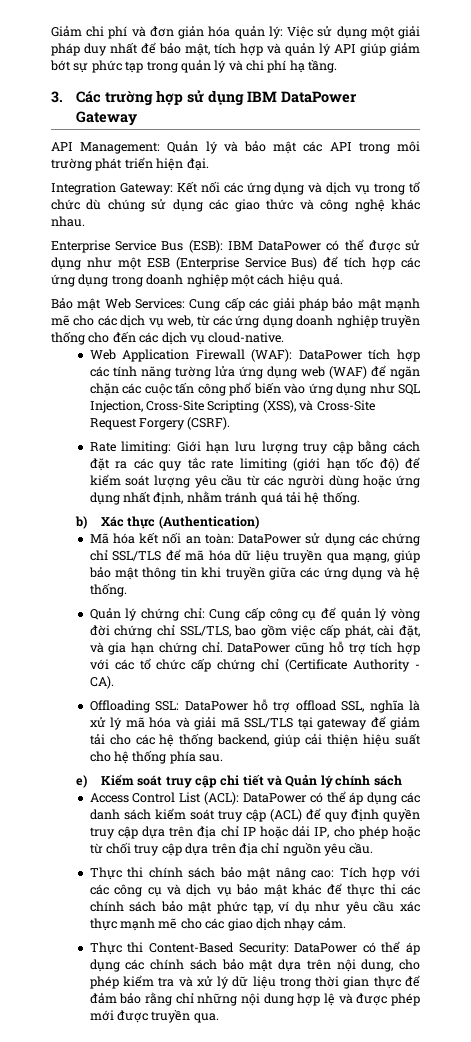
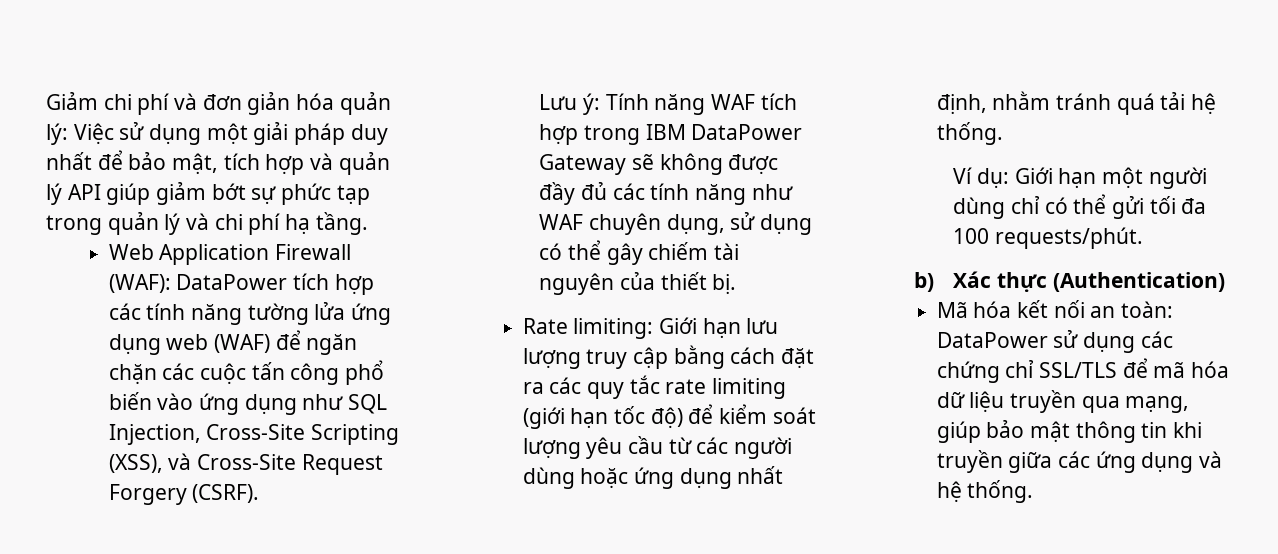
- 3. Các trường hợp sử dụng IBM DataPower Gateway
- API Management: Quản lý và bảo mật các API trong môi trường phát triển hiện đại.
- Integration Gateway: Kết nối các ứng dụng và dịch vụ trong tổ chức dù chúng sử dụng các giao thức và công nghệ khác nhau.
- Enterprise Service Bus (ESB): IBM DataPower có thể được sử dụng như một ESB (Enterprise Service Bus) để tích hợp các ứng dụng trong doanh nghiệp một cách hiệu quả.
- Bảo mật Web Services: Cung cấp các giải pháp bảo mật mạnh mẽ cho các dịch vụ web, từ các ứng dụng doanh nghiệp truyền thống cho đến các dịch vụ cloud-native.
+ Lưu ý: Tính năng WAF tích hợp trong IBM DataPower Gateway sẽ không được đầy đủ các tính năng như WAF chuyên dụng, sử dụng có thể gây chiếm tài nguyên của thiết bị.
+ Ví dụ: Giới hạn một người dùng chỉ có thể gửi tối đa 100 requests/phút.
- Quản lý chứng chỉ: Cung cấp công cụ để quản lý vòng đời chứng chỉ SSL/TLS, bao gồm việc cấp phát, cài đặt, và gia hạn chứng chỉ. DataPower cũng hỗ trợ tích hợp với các tổ chức cấp chứng chỉ (Certificate Authority - CA).
- Offloading SSL: DataPower hỗ trợ offload SSL, nghĩa là xử lý mã hóa và giải mã SSL/TLS tại gateway để giảm tải cho các hệ thống backend, giúp cải thiện hiệu suất cho hệ thống phía sau.
- e) Kiểm soát truy cập chi tiết và Quản lý chính sách
- Access Control List (ACL): DataPower có thể áp dụng các danh sách kiểm soát truy cập (ACL) để quy định quyền truy cập dựa trên địa chỉ IP hoặc dải IP, cho phép hoặc từ chối truy cập dựa trên địa chỉ nguồn yêu cầu.
- Thực thi chính sách bảo mật nâng cao: Tích hợp với các công cụ và dịch vụ bảo mật khác để thực thi các chính sách bảo mật phức tạp, ví dụ như yêu cầu xác thực mạnh mẽ cho các giao dịch nhạy cảm.
- Thực thi Content-Based Security: DataPower có thể áp dụng các chính sách bảo mật dựa trên nội dung, cho phép kiểm tra và xử lý dữ liệu trong thời gian thực để đảm bảo rằng chỉ những nội dung hợp lệ và được phép mới được truyền qua.

